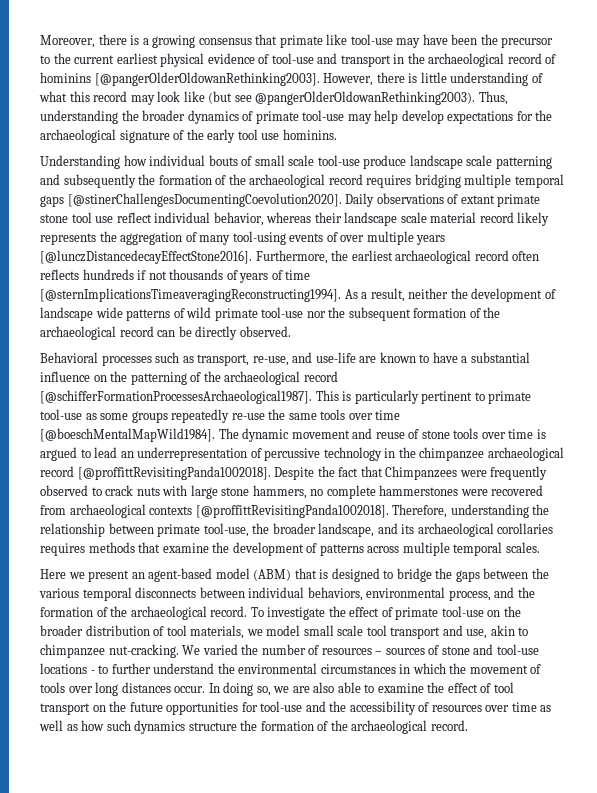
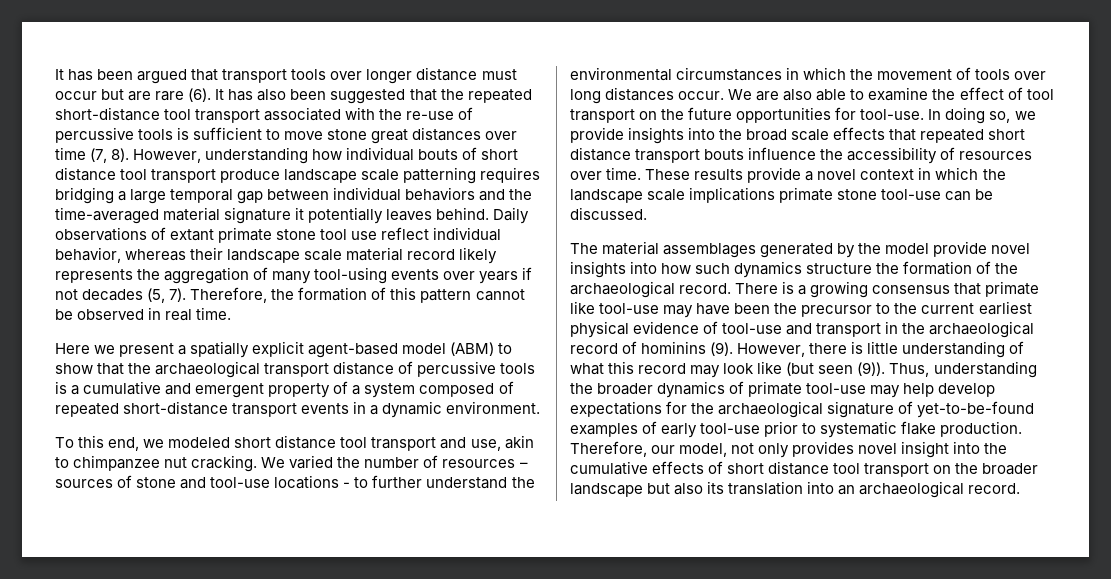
- Moreover, there is a growing consensus that primate like tool-use may have been the precursor to the current earliest physical evidence of tool-use and transport in the archaeological record of hominins [@pangerOlderOldowanRethinking2003]. However, there is little understanding of what this record may look like (but see @pangerOlderOldowanRethinking2003). Thus, understanding the broader dynamics of primate tool-use may help develop expectations for the archaeological signature of the early tool use hominins.
- Understanding how individual bouts of small scale tool-use produce landscape scale patterning and subsequently the formation of the archaeological record requires bridging multiple temporal gaps [@stinerChallengesDocumentingCoevolution2020].
+ It has been argued that transport tools over longer distance must occur but are rare (6). It has also been suggested that the repeated short-distance tool transport associated with the re-use of percussive tools is sufficient to move stone great distances over time (7, 8). However, understanding how individual bouts of short distance tool transport produce landscape scale patterning requires bridging a large temporal gap between individual behaviors and the time-averaged material signature it potentially leaves behind.
- Daily observations of extant primate stone tool use reflect individual behavior, whereas their landscape scale material record likely represents the aggregation of many tool-using events of over multiple years [@lunczDistancedecayEffectStone2016]. Furthermore, the earliest archaeological record often reflects hundreds if not thousands of years of time [@sternImplicationsTimeaveragingReconstructing1994]. As a result, neither the development of landscape wide patterns of wild primate tool-use nor the subsequent formation of the archaeological record can be directly observed.
- Behavioral processes such as transport, re-use, and use-life are known to have a substantial influence on the patterning of the archaeological record [@schifferFormationProcessesArchaeological1987]. This is particularly pertinent to primate tool-use as some groups repeatedly re-use the same tools over time [@boeschMentalMapWild1984]. The dynamic movement and reuse of stone tools over time is argued to lead an underrepresentation of percussive technology in the chimpanzee archaeological record [@proffittRevisitingPanda1002018]. Despite the fact that Chimpanzees were frequently observed to crack nuts with large stone hammers, no complete hammerstones were recovered from archaeological contexts [@proffittRevisitingPanda1002018]. Therefore, understanding the relationship between primate tool-use, the broader landscape, and its archaeological corollaries requires methods that examine the development of patterns across multiple temporal scales.
- Here we present an agent-based model (ABM) that is designed to bridge the gaps between the various temporal disconnects between individual behaviors, environmental process, and the formation of the archaeological record. To investigate the effect of primate tool-use on the broader distribution of tool materials, we model small scale tool transport and use, akin to chimpanzee nut-cracking.
+ Daily observations of extant primate stone tool use reflect individual behavior, whereas their landscape scale material record likely represents the aggregation of many tool-using events over years if not decades (5, 7). Therefore, the formation of this pattern cannot be observed in real time.
+ Here we present a spatially explicit agent-based model (ABM) to show that the archaeological transport distance of percussive tools is a cumulative and emergent property of a system composed of repeated short-distance transport events in a dynamic environment.
+ To this end, we modeled short distance tool transport and use, akin to chimpanzee nut cracking.
- In doing so, we are also able to examine the effect of tool transport on the future opportunities for tool-use and the accessibility of resources over time as well as how such dynamics structure the formation of the archaeological record.
+ We are also able to examine the effect of tool transport on the future opportunities for tool-use. In doing so, we provide insights into the broad scale effects that repeated short distance transport bouts influence the accessibility of resources over time. These results provide a novel context in which the landscape scale implications primate stone tool-use can be discussed.
+ The material assemblages generated by the model provide novel insights into how such dynamics structure the formation of the archaeological record.
+ There is a growing consensus that primate like tool-use may have been the precursor to the current earliest physical evidence of tool-use and transport in the archaeological record of hominins (9). However, there is little understanding of what this record may look like (but seen (9)). Thus, understanding the broader dynamics of primate tool-use may help develop expectations for the archaeological signature of yet-to-be-found examples of early tool-use prior to systematic flake production. Therefore, our model, not only provides novel insight into the cumulative effects of short distance tool transport on the broader landscape but also its translation into an archaeological record.

